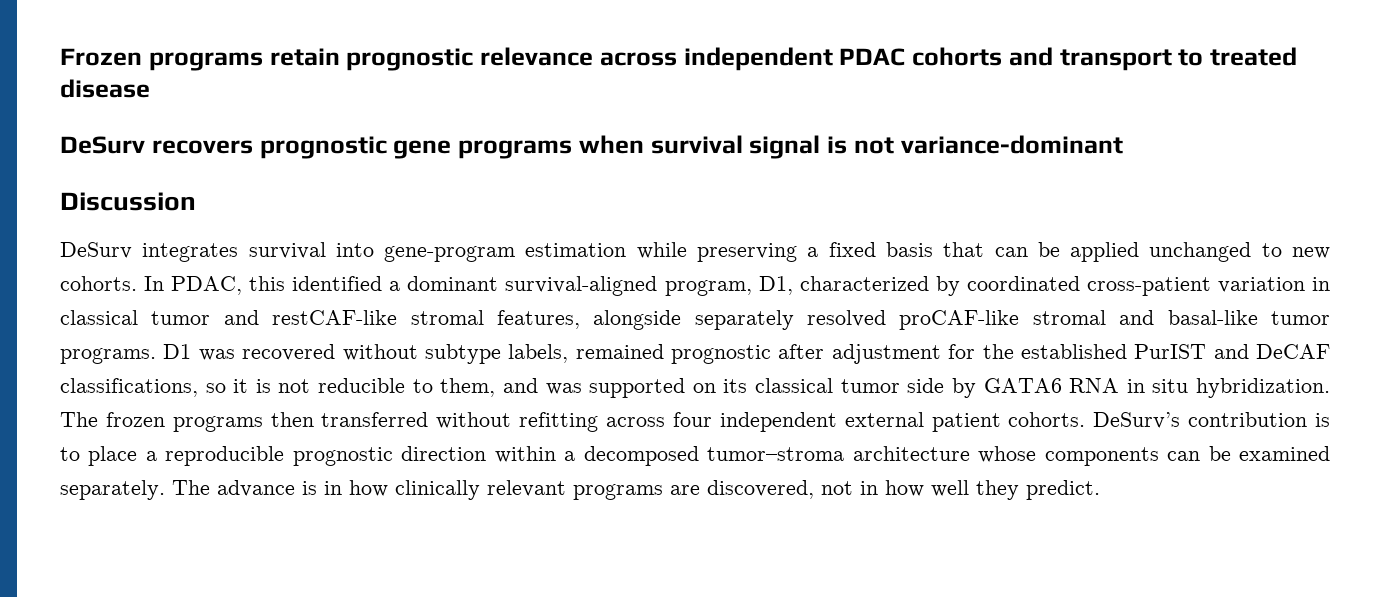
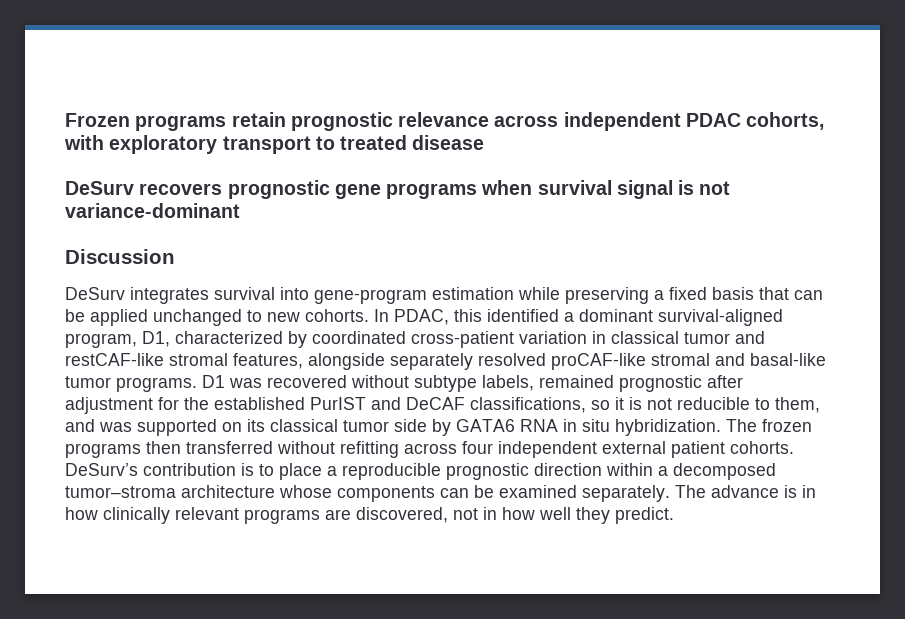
- Frozen programs retain prognostic relevance across independent PDAC cohorts and transport to treated disease
+ Frozen programs retain prognostic relevance across independent PDAC cohorts, with exploratory transport to treated disease

